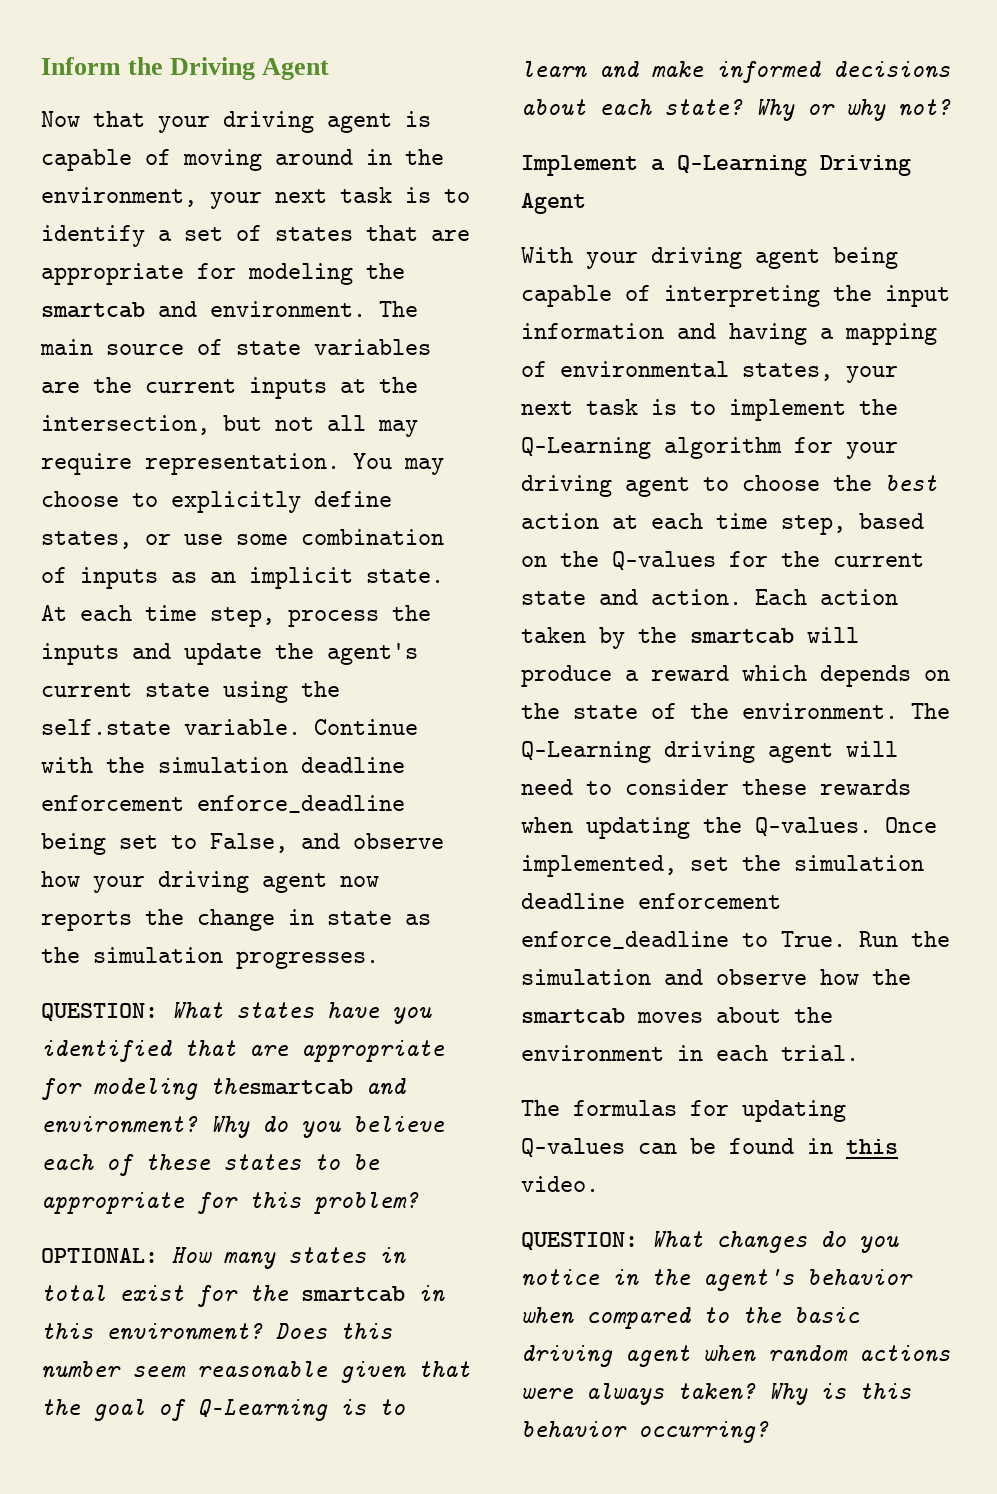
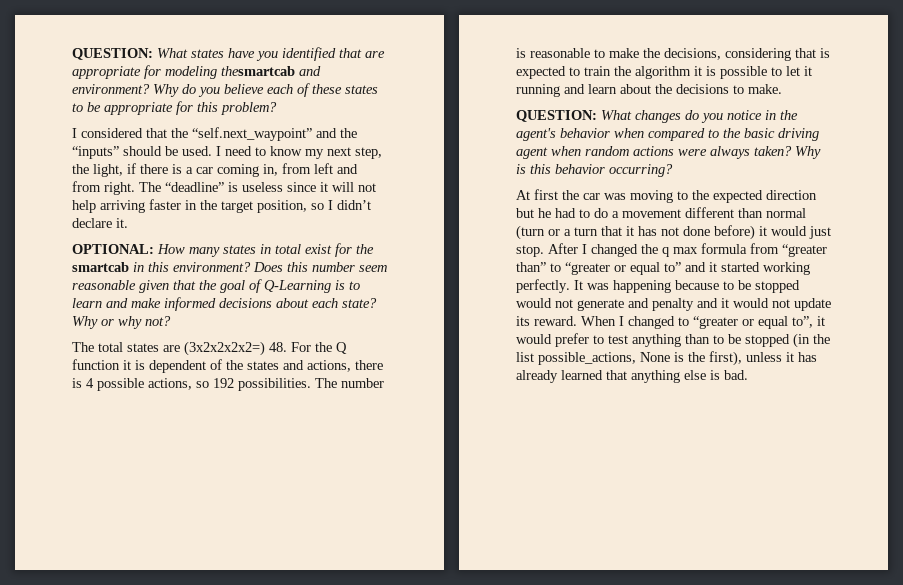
- Inform the Driving Agent
- Now that your driving agent is capable of moving around in the environment, your next task is to identify a set of states that are appropriate for modeling the smartcab and environment. The main source of state variables are the current inputs at the intersection, but not all may require representation. You may choose to explicitly define states, or use some combination of inputs as an implicit state. At each time step, process the inputs and update the agent's current state using the self.state variable. Continue with the simulation deadline enforcement enforce_deadline being set to False, and observe how your driving agent now reports the change in state as the simulation progresses.
+ I considered that the “self.next_waypoint” and the “inputs” should be used. I need to know my next step, the light, if there is a car coming in, from left and from right. The “deadline” is useless since it will not help arriving faster in the target position, so I didn’t declare it.
- Implement a Q-Learning Driving Agent
- With your driving agent being capable of interpreting the input information and having a mapping of environmental states, your next task is to implement the Q-Learning algorithm for your driving agent to choose the best action at each time step, based on the Q-values for the current state and action. Each action taken by the smartcab will produce a reward which depends on the state of the environment. The Q-Learning driving agent will need to consider these rewards when updating the Q-values. Once implemented, set the simulation deadline enforcement enforce_deadline to True. Run the simulation and observe how the smartcab moves about the environment in each trial.
- The formulas for updating Q-values can be found in this video.
+ The total states are (3x2x2x2x2=) 48. For the Q function it is dependent of the states and actions, there is 4 possible actions, so 192 possibilities. The number is reasonable to make the decisions, considering that is expected to train the algorithm it is possible to let it running and learn about the decisions to make.
+ At first the car was moving to the expected direction but he had to do a movement different than normal (turn or a turn that it has not done before) it would just stop. After I changed the q max formula from “greater than” to “greater or equal to” and it started working perfectly. It was happening because to be stopped would not generate and penalty and it would not update its reward. When I changed to “greater or equal to”, it would prefer to test anything than to be stopped (in the list possible_actions, None is the first), unless it has already learned that anything else is bad.

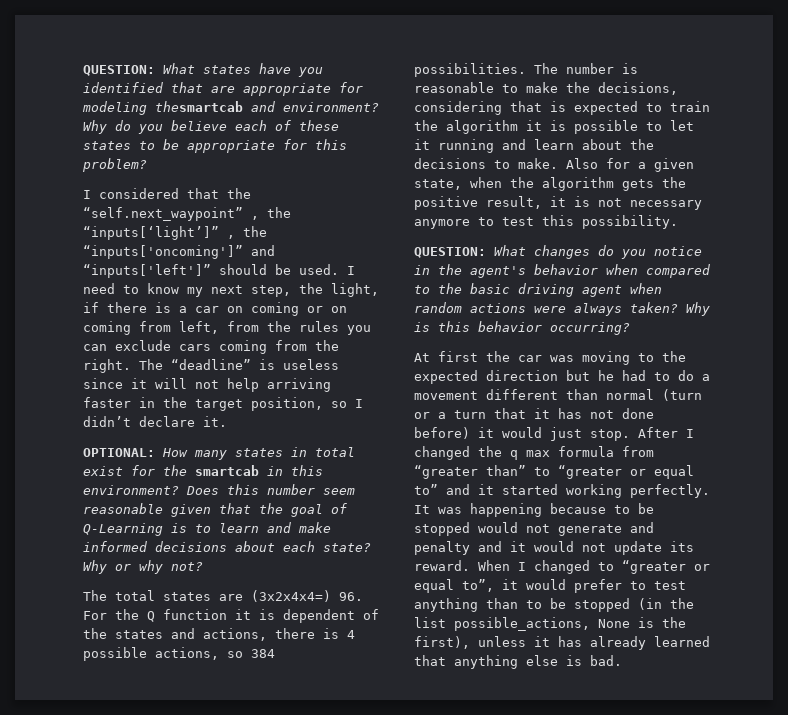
- I considered that the “self.next_waypoint” and the “inputs” should be used.
+ I considered that the “self.next_waypoint” , the “inputs[‘light’]” , the “inputs['oncoming']” and “inputs['left']” should be used.
- I need to know my next step, the light, if there is a car coming in, from left and from right.
+ I need to know my next step, the light, if there is a car on coming or on coming from left, from the rules you can exclude cars coming from the right.
- The total states are (3x2x2x2x2=) 48. For the Q function it is dependent of the states and actions, there is 4 possible actions, so 192 possibilities.
+ The total states are (3x2x4x4=) 96. For the Q function it is dependent of the states and actions, there is 4 possible actions, so 384 possibilities.
+ Also for a given state, when the algorithm gets the positive result, it is not necessary anymore to test this possibility.

